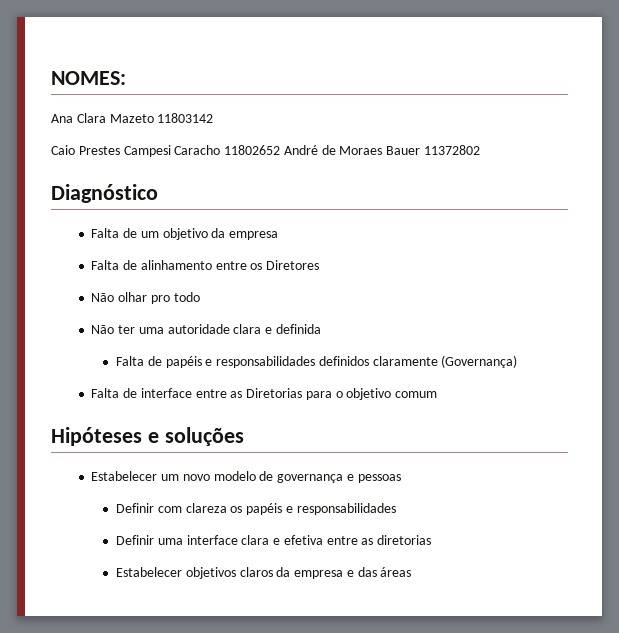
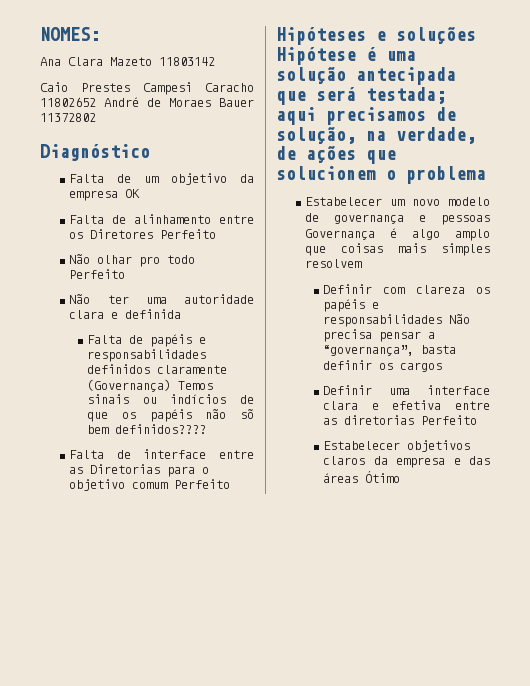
- Falta de um objetivo da empresa
+ Falta de um objetivo da empresa OK
- Falta de alinhamento entre os Diretores
+ Falta de alinhamento entre os Diretores Perfeito
- Não olhar pro todo
+ Não olhar pro todo Perfeito
- Falta de papéis e responsabilidades definidos claramente (Governança)
+ Falta de papéis e responsabilidades definidos claramente (Governança) Temos sinais ou indícios de que os papéis não sõ bem definidos????
- Falta de interface entre as Diretorias para o objetivo comum
+ Falta de interface entre as Diretorias para o objetivo comum Perfeito
- Hipóteses e soluções
+ Hipóteses e soluções Hipótese é uma solução antecipada que será testada; aqui precisamos de solução, na verdade, de ações que solucionem o problema
- Estabelecer um novo modelo de governança e pessoas
+ Estabelecer um novo modelo de governança e pessoas Governança é algo amplo que coisas mais simples resolvem
- Definir com clareza os papéis e responsabilidades
+ Definir com clareza os papéis e responsabilidades Não precisa pensar a “governança”, basta definir os cargos
- Definir uma interface clara e efetiva entre as diretorias
+ Definir uma interface clara e efetiva entre as diretorias Perfeito
- Estabelecer objetivos claros da empresa e das áreas
+ Estabelecer objetivos claros da empresa e das áreas Ótimo

